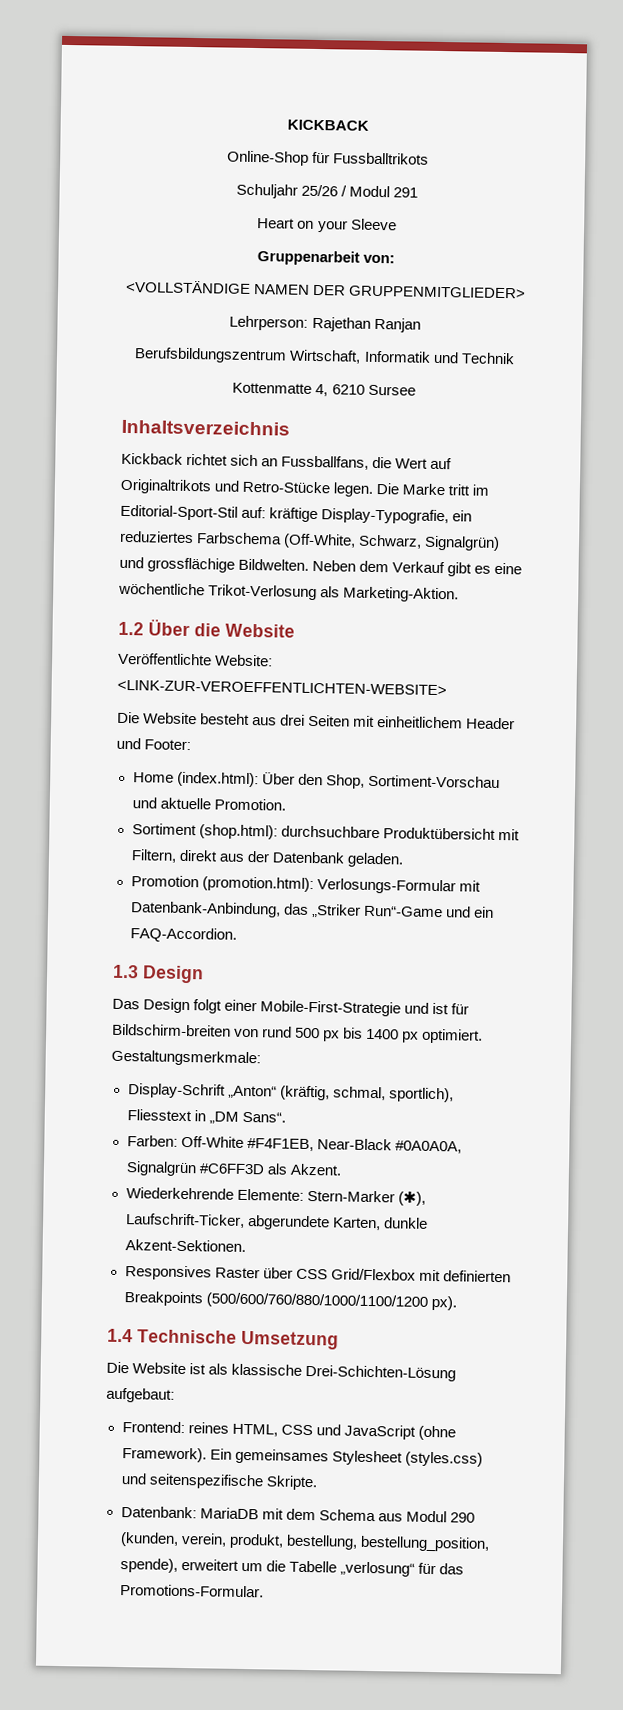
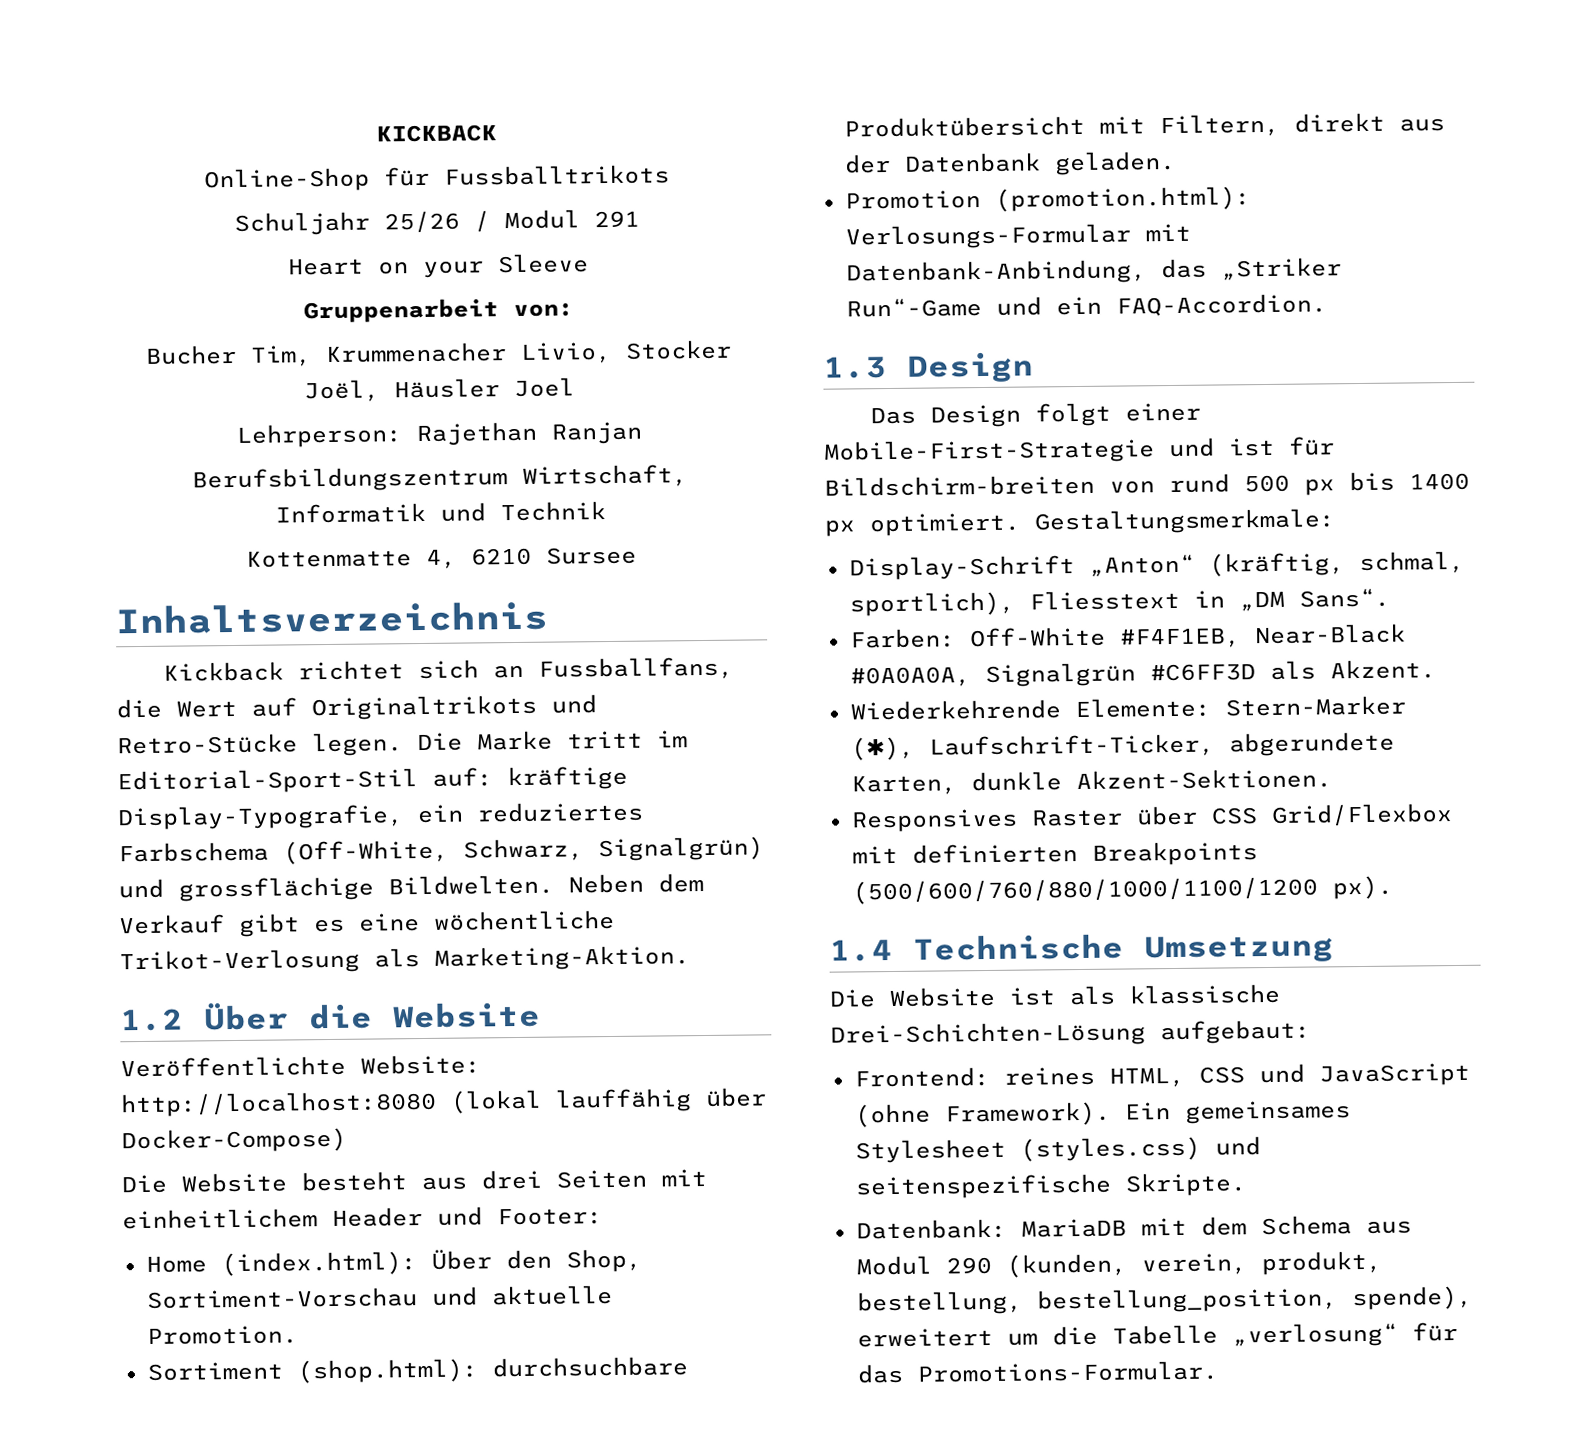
- <VOLLSTÄNDIGE NAMEN DER GRUPPENMITGLIEDER>
+ Bucher Tim, Krummenacher Livio, Stocker Joël, Häusler Joel
- Veröffentlichte Website: <LINK-ZUR-VEROEFFENTLICHTEN-WEBSITE>
+ Veröffentlichte Website: http://localhost:8080 (lokal lauffähig über Docker-Compose)

